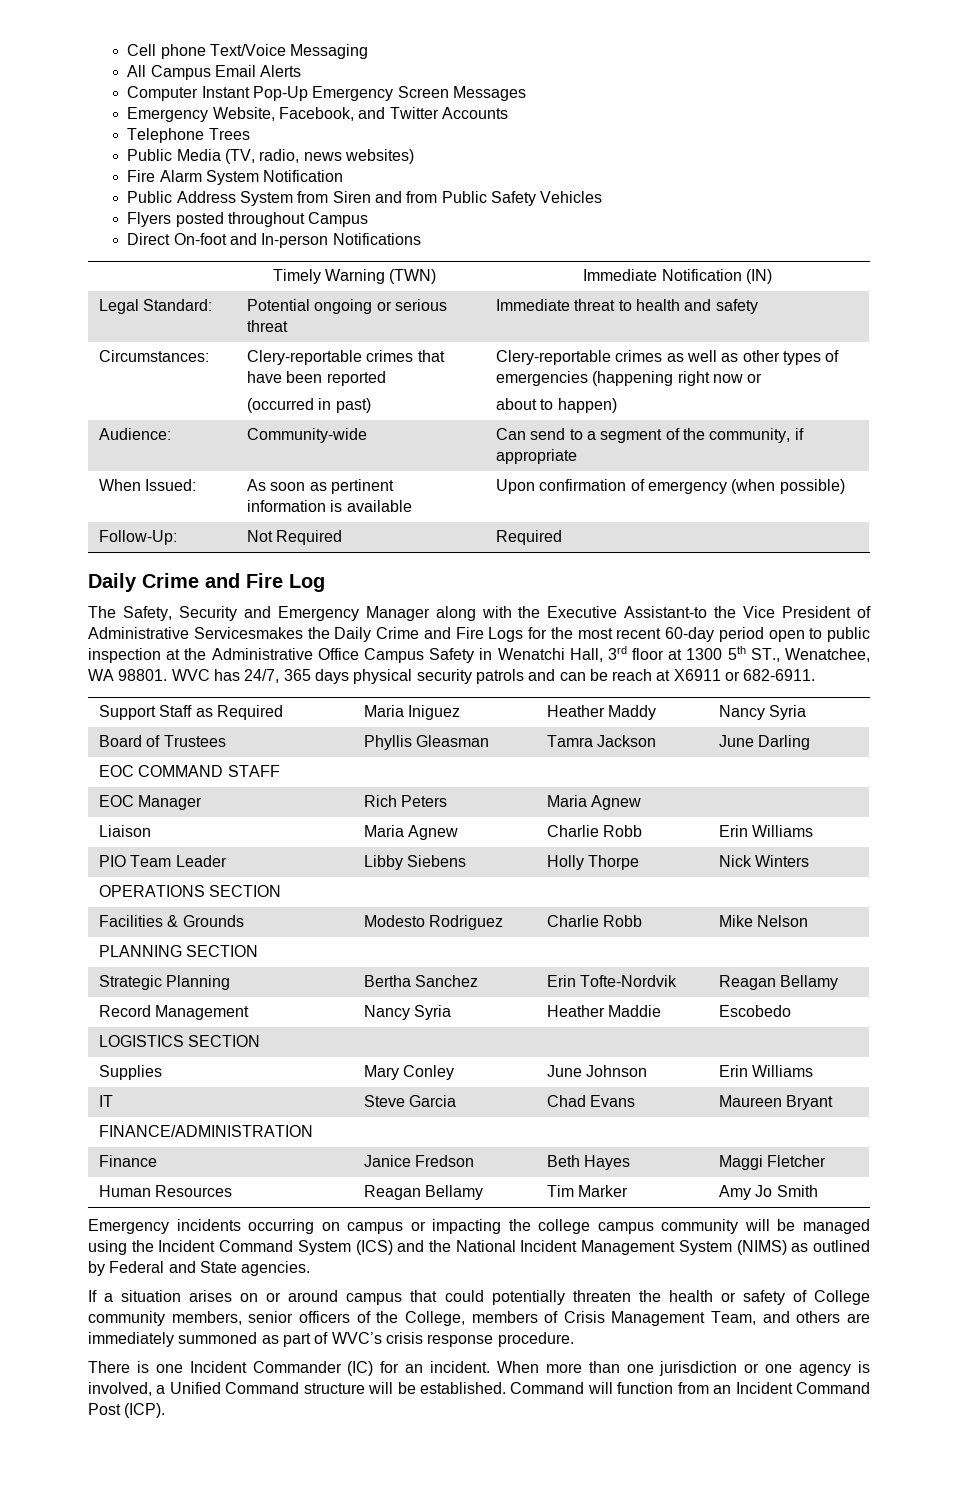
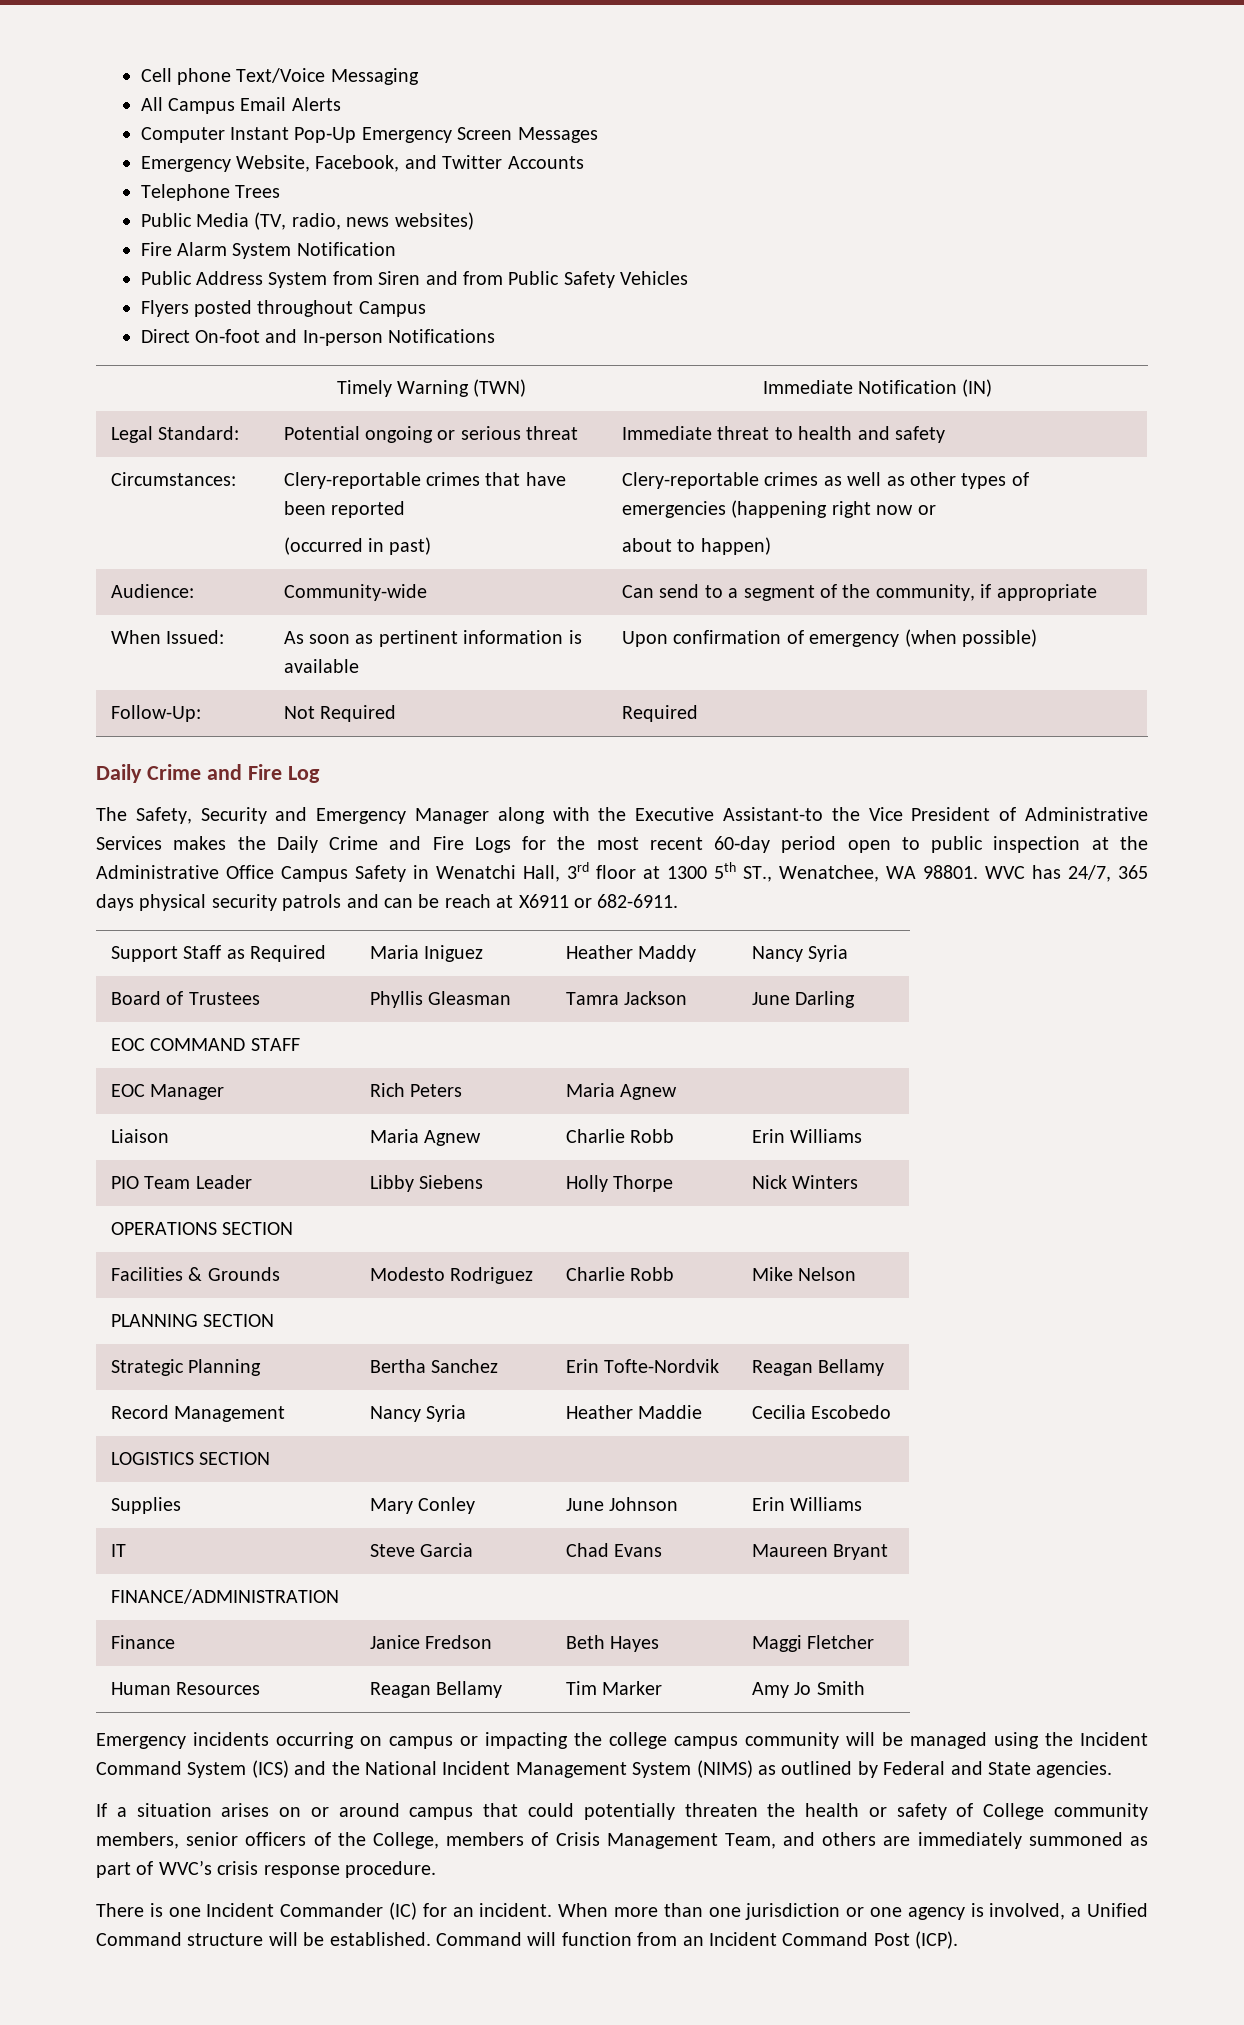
- The Safety, Security and Emergency Manager along with the Executive Assistant-to the Vice President of Administrative Servicesmakes the Daily Crime and Fire Logs for the most recent 60‐day period open to public inspection at the Administrative Office Campus Safety in Wenatchi Hall, 3rd floor at 1300 5th ST., Wenatchee, WA 98801.
+ The Safety, Security and Emergency Manager along with the Executive Assistant-to the Vice President of Administrative Services makes the Daily Crime and Fire Logs for the most recent 60‐day period open to public inspection at the Administrative Office Campus Safety in Wenatchi Hall, 3rd floor at 1300 5th ST., Wenatchee, WA 98801.
- Record Management | Nancy Syria | Heather Maddie | Escobedo
+ Record Management | Nancy Syria | Heather Maddie | Cecilia Escobedo

